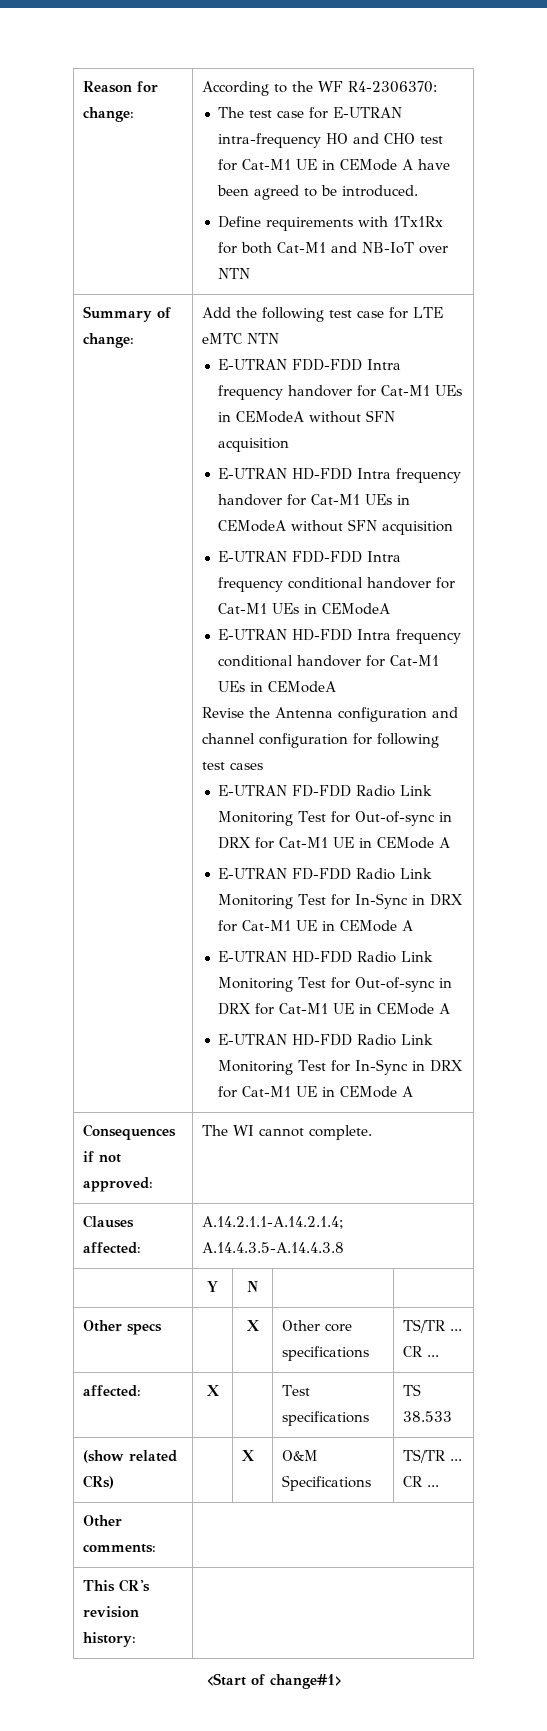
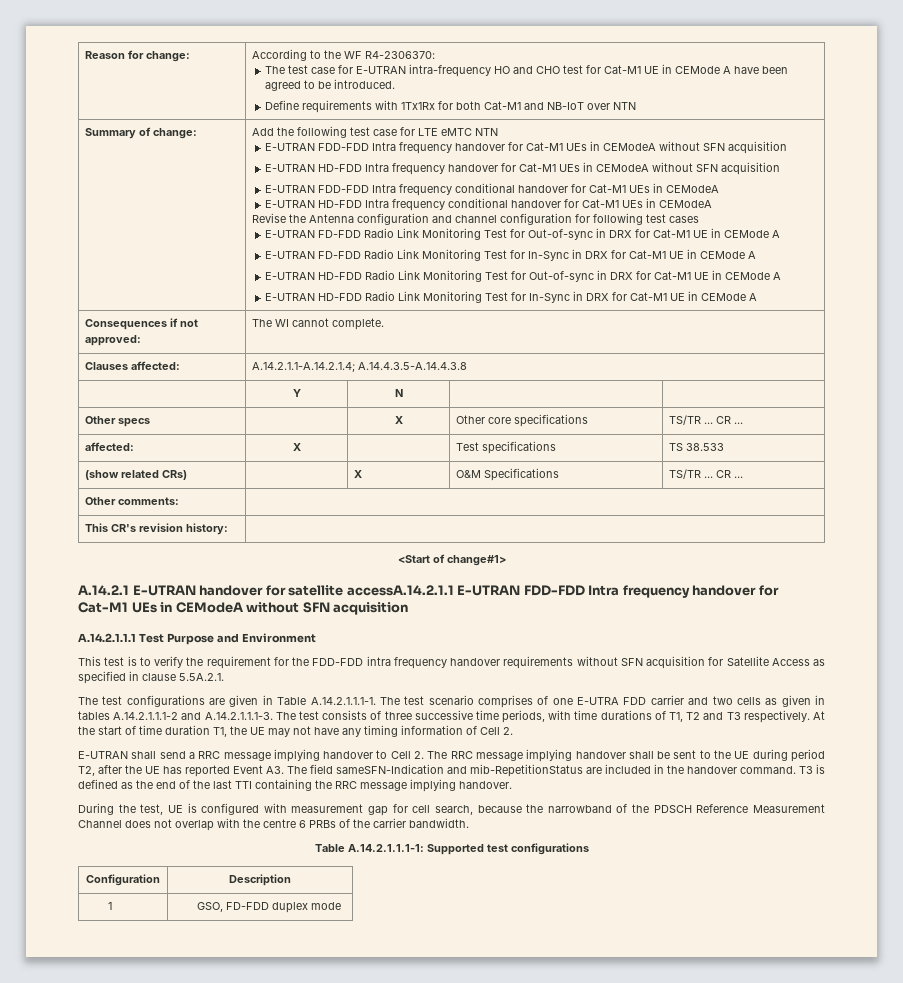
+ A.14.2.1 E-UTRAN handover for satellite accessA.14.2.1.1 E-UTRAN FDD-FDD Intra frequency handover for Cat-M1 UEs in CEModeA without SFN acquisition
+ A.14.2.1.1.1 Test Purpose and Environment
+ This test is to verify the requirement for the FDD-FDD intra frequency handover requirements without SFN acquisition for Satellite Access as specified in clause 5.5A.2.1.
+ The test configurations are given in Table A.14.2.1.1.1-1. The test scenario comprises of one E-UTRA FDD carrier and two cells as given in tables A.14.2.1.1.1-2 and A.14.2.1.1.1-3. The test consists of three successive time periods, with time durations of T1, T2 and T3 respectively. At the start of time duration T1, the UE may not have any timing information of Cell 2.
+ E-UTRAN shall send a RRC message implying handover to Cell 2. The RRC message implying handover shall be sent to the UE during period T2, after the UE has reported Event A3. The field sameSFN-Indication and mib-RepetitionStatus are included in the handover command. T3 is defined as the end of the last TTI containing the RRC message implying handover.
+ During the test, UE is configured with measurement gap for cell search, because the narrowband of the PDSCH Reference Measurement Channel does not overlap with the centre 6 PRBs of the carrier bandwidth.
+ Table A.14.2.1.1.1-1: Supported test configurations
+ Configuration | Description
+ 1 | GSO, FD-FDD duplex mode

